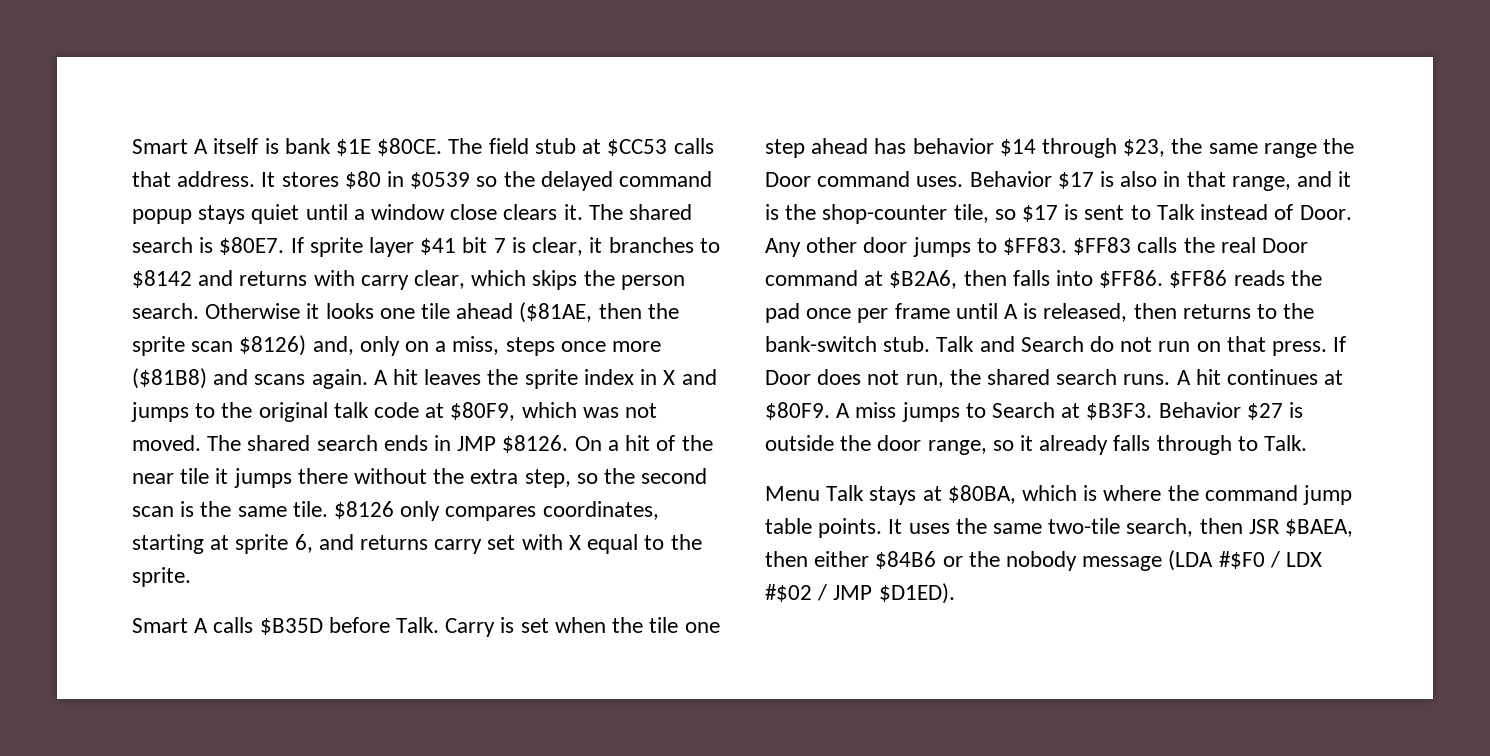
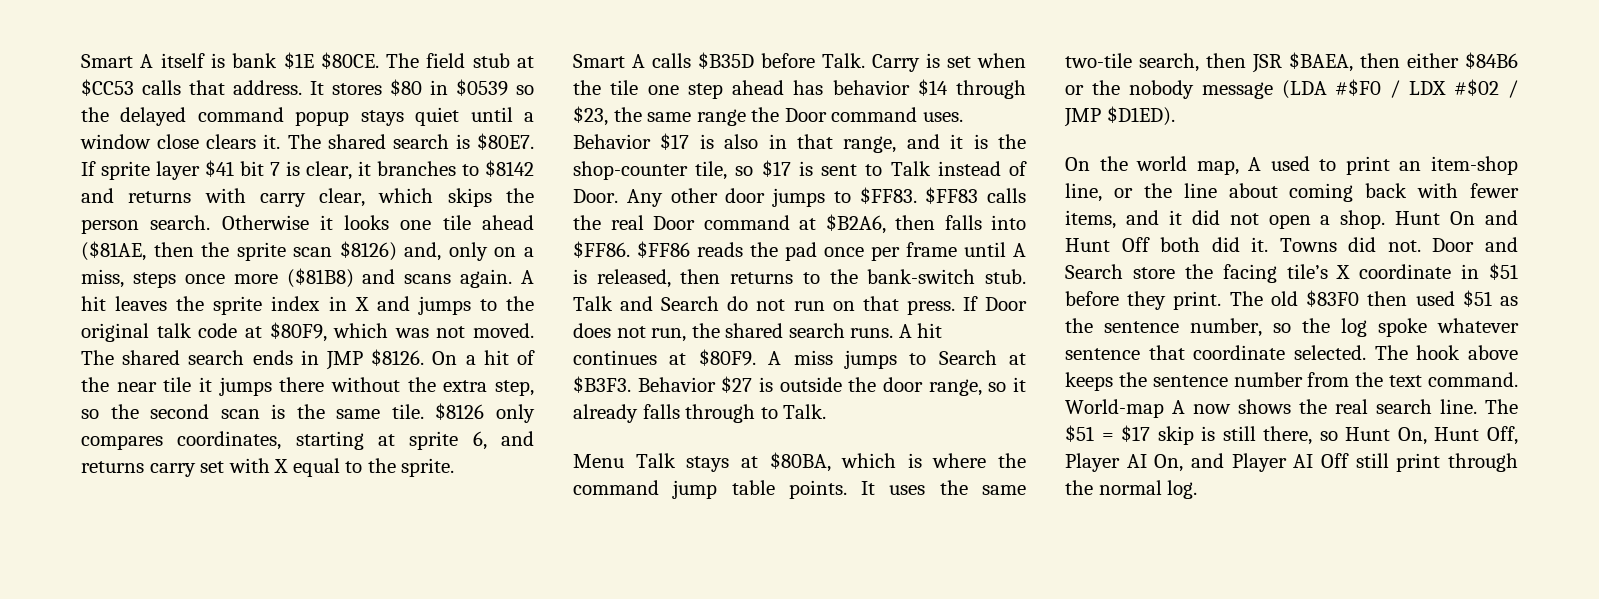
+ On the world map, A used to print an item-shop line, or the line about coming back with fewer items, and it did not open a shop. Hunt On and Hunt Off both did it. Towns did not. Door and Search store the facing tile’s X coordinate in $51 before they print. The old $83F0 then used $51 as the sentence number, so the log spoke whatever sentence that coordinate selected. The hook above keeps the sentence number from the text command. World-map A now shows the real search line. The $51 = $17 skip is still there, so Hunt On, Hunt Off, Player AI On, and Player AI Off still print through the normal log.

